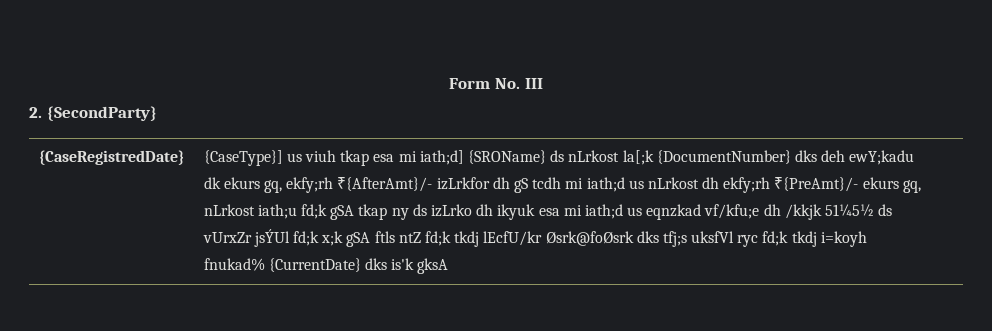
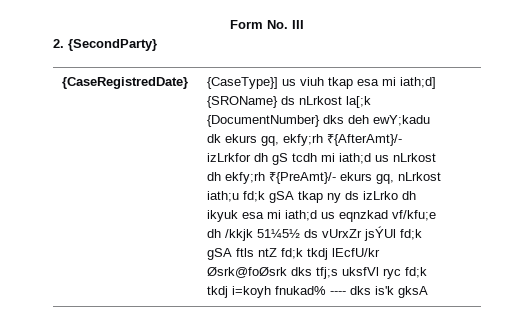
- {CaseType}] us viuh tkap esa mi iath;d] {SROName} ds nLrkost la[;k {DocumentNumber} dks deh ewY;kadu dk ekurs gq, ekfy;rh ₹{AfterAmt}/- izLrkfor dh gS tcdh mi iath;d us nLrkost dh ekfy;rh ₹{PreAmt}/- ekurs gq, nLrkost iath;u fd;k gSA tkap ny ds izLrko dh ikyuk esa mi iath;d us eqnzkad vf/kfu;e dh /kkjk 51¼5½ ds vUrxZr jsÝUl fd;k x;k gSA ftls ntZ fd;k tkdj lEcfU/kr Øsrk@foØsrk dks tfj;s uksfVl ryc fd;k tkdj i=koyh fnukad% {CurrentDate} dks is'k gksA
+ {CaseType}] us viuh tkap esa mi iath;d] {SROName} ds nLrkost la[;k {DocumentNumber} dks deh ewY;kadu dk ekurs gq, ekfy;rh ₹{AfterAmt}/- izLrkfor dh gS tcdh mi iath;d us nLrkost dh ekfy;rh ₹{PreAmt}/- ekurs gq, nLrkost iath;u fd;k gSA tkap ny ds izLrko dh ikyuk esa mi iath;d us eqnzkad vf/kfu;e dh /kkjk 51¼5½ ds vUrxZr jsÝUl fd;k gSA ftls ntZ fd;k tkdj lEcfU/kr Øsrk@foØsrk dks tfj;s uksfVl ryc fd;k tkdj i=koyh fnukad% ---- dks is'k gksA

